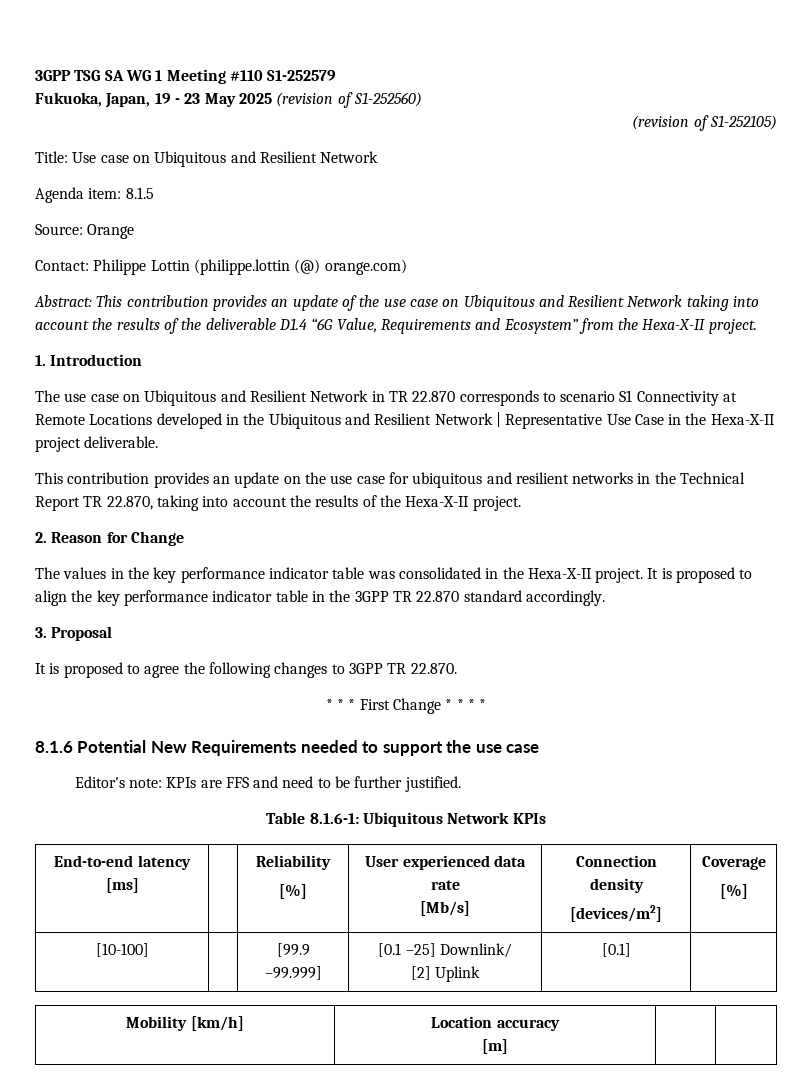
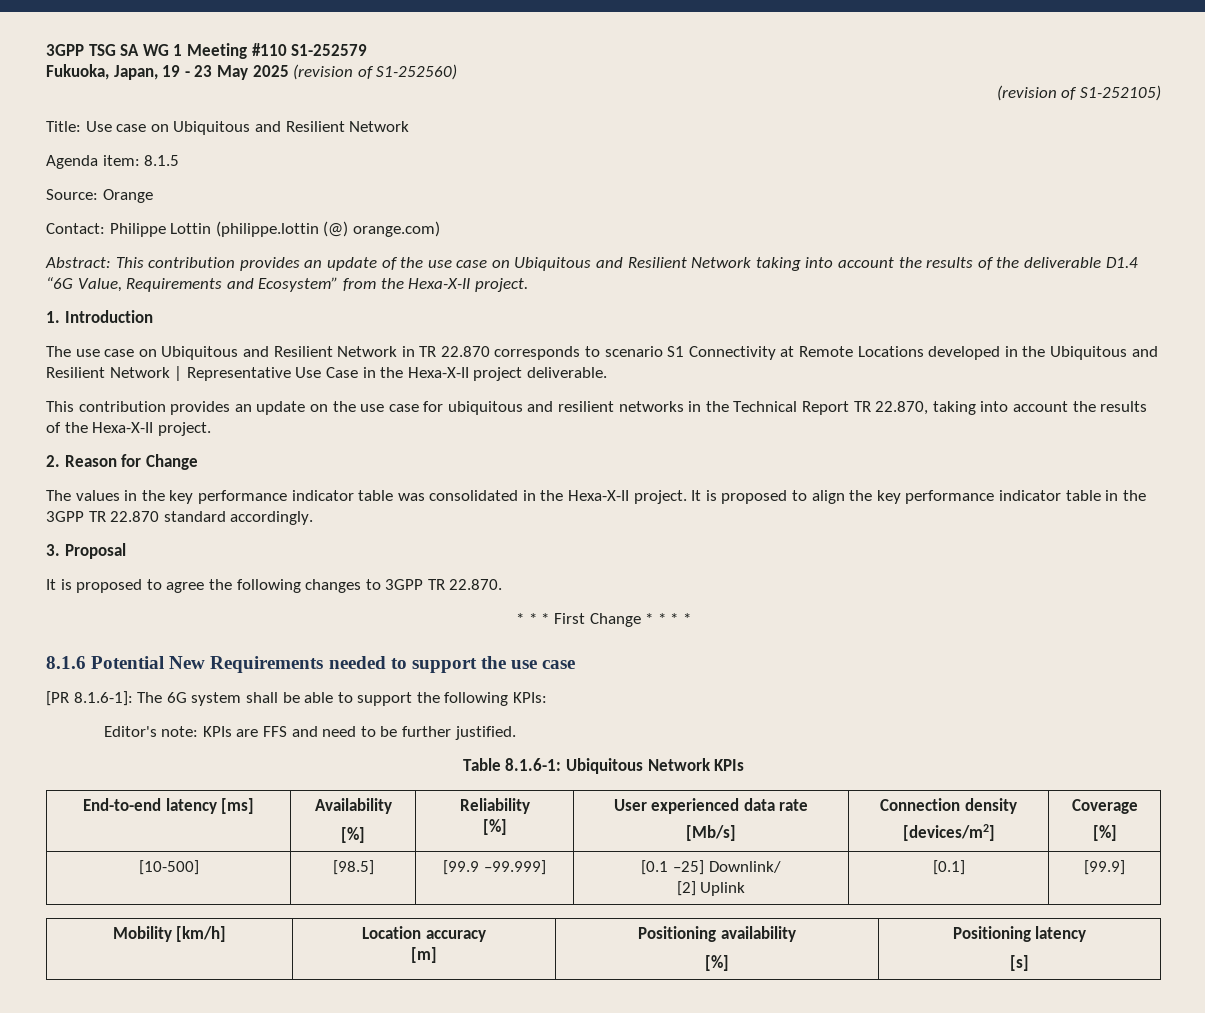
+ [PR 8.1.6-1]: The 6G system shall be able to support the following KPIs:
- End-to-end latency [ms] | | Reliability
+ End-to-end latency [ms] | Availability
+ [%] | Reliability
- [10-100] | | [99.9 –99.999] | [0.1 –25] Downlink/
- [2] Uplink | [0.1] |
+ [10-500] | [98.5] | [99.9 –99.999] | [0.1 –25] Downlink/
+ [2] Uplink | [0.1] | [99.9]
  Mobility [km/h] | Location accuracy
- [m] | |
+ [m] | Positioning availability
+ [%] | Positioning latency
+ [s]

